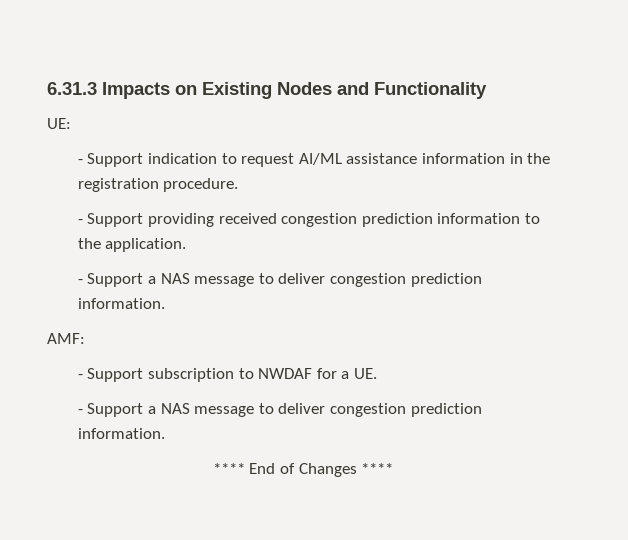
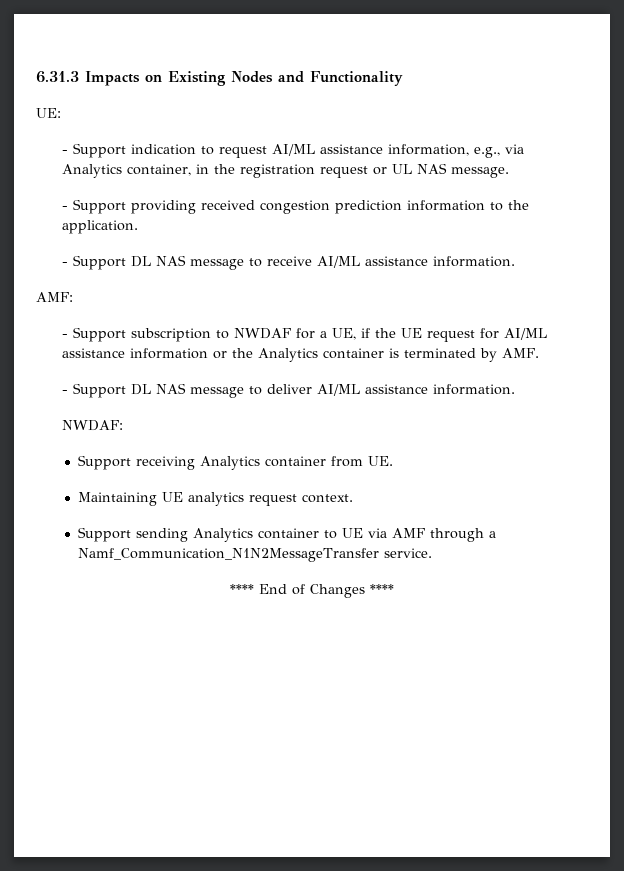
- - Support indication to request AI/ML assistance information in the registration procedure.
+ - Support indication to request AI/ML assistance information, e.g., via Analytics container, in the registration request or UL NAS message.
  - Support providing received congestion prediction information to the application.
- - Support a NAS message to deliver congestion prediction information.
+ - Support DL NAS message to receive AI/ML assistance information.
- - Support subscription to NWDAF for a UE.
- - Support a NAS message to deliver congestion prediction information.
+ - Support subscription to NWDAF for a UE, if the UE request for AI/ML assistance information or the Analytics container is terminated by AMF.
+ - Support DL NAS message to deliver AI/ML assistance information.
+ NWDAF:
+ Support receiving Analytics container from UE.
+ Maintaining UE analytics request context.
+ Support sending Analytics container to UE via AMF through a Namf_Communication_N1N2MessageTransfer service.

